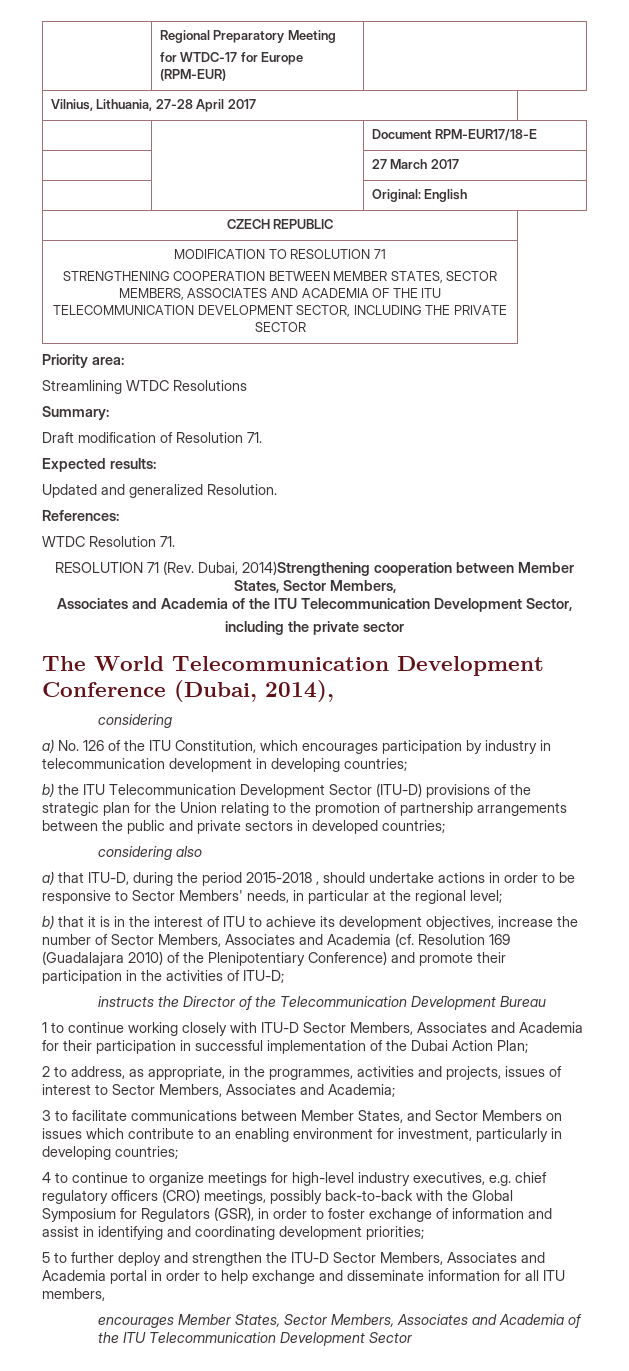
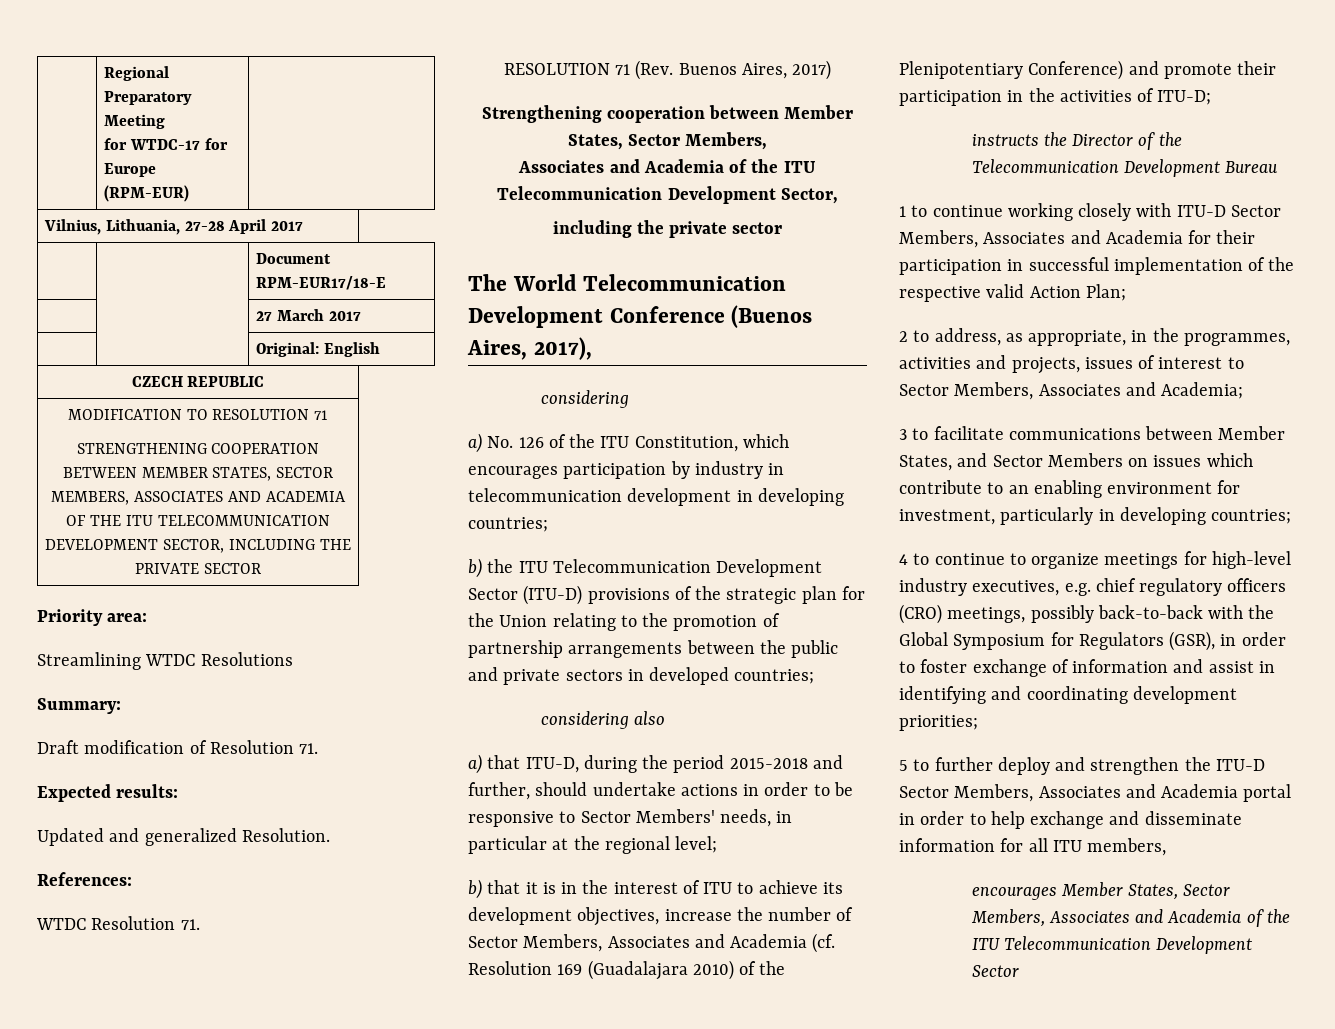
- RESOLUTION 71 (Rev. Dubai, 2014)Strengthening cooperation between Member States, Sector Members,
+ RESOLUTION 71 (Rev. Buenos Aires, 2017)
+ Strengthening cooperation between Member States, Sector Members,
- The World Telecommunication Development Conference (Dubai, 2014),
+ The World Telecommunication Development Conference (Buenos Aires, 2017),
- a) that ITU-D, during the period 2015-2018 , should undertake actions in order to be responsive to Sector Members' needs, in particular at the regional level;
+ a) that ITU-D, during the period 2015-2018 and further, should undertake actions in order to be responsive to Sector Members' needs, in particular at the regional level;
- 1 to continue working closely with ITU-D Sector Members, Associates and Academia for their participation in successful implementation of the Dubai Action Plan;
+ 1 to continue working closely with ITU-D Sector Members, Associates and Academia for their participation in successful implementation of the respective valid Action Plan;

